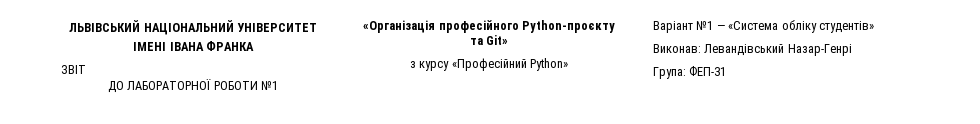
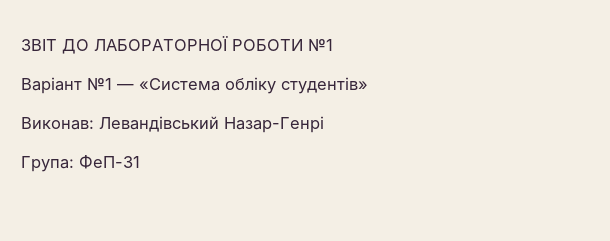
- ЛЬВІВСЬКИЙ НАЦІОНАЛЬНИЙ УНІВЕРСИТЕТ
- ІМЕНІ ІВАНА ФРАНКА
- ЗВІТ
- ДО ЛАБОРАТОРНОЇ РОБОТИ №1
+ ЗВІТ ДО ЛАБОРАТОРНОЇ РОБОТИ №1
- «Організація професійного Python-проєкту та Git»
- з курсу «Професійний Python»
- Група: ФЕП-31
+ Група: ФеП-31

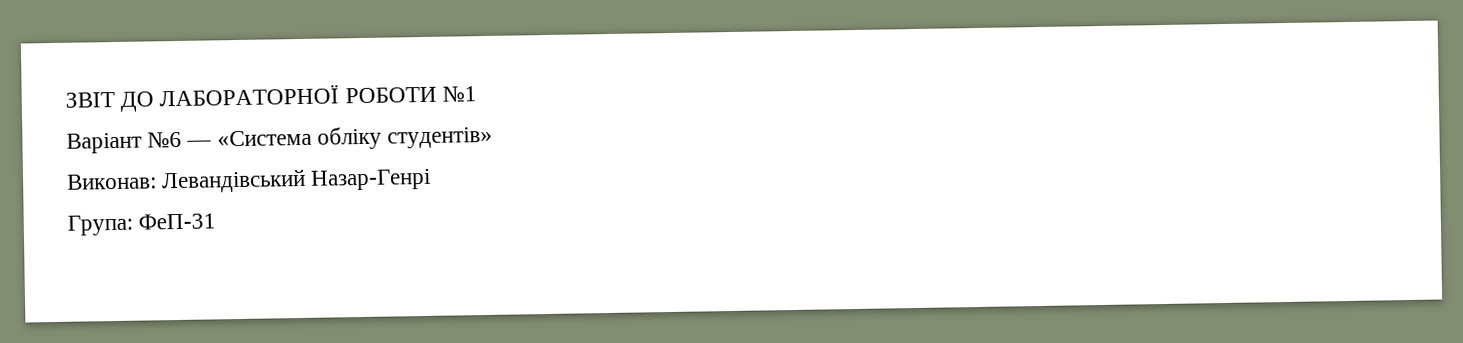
- Варіант №1 — «Система обліку студентів»
+ Варіант №6 — «Система обліку студентів»

